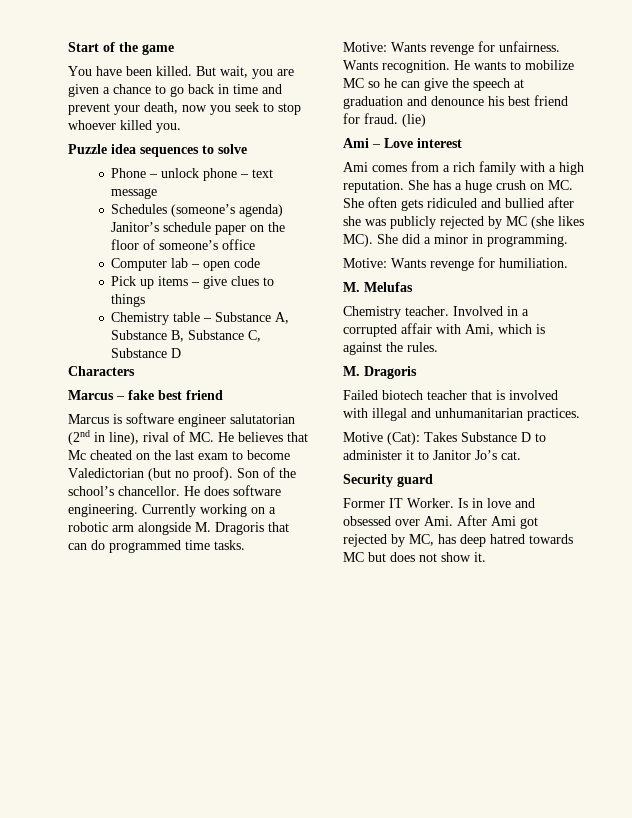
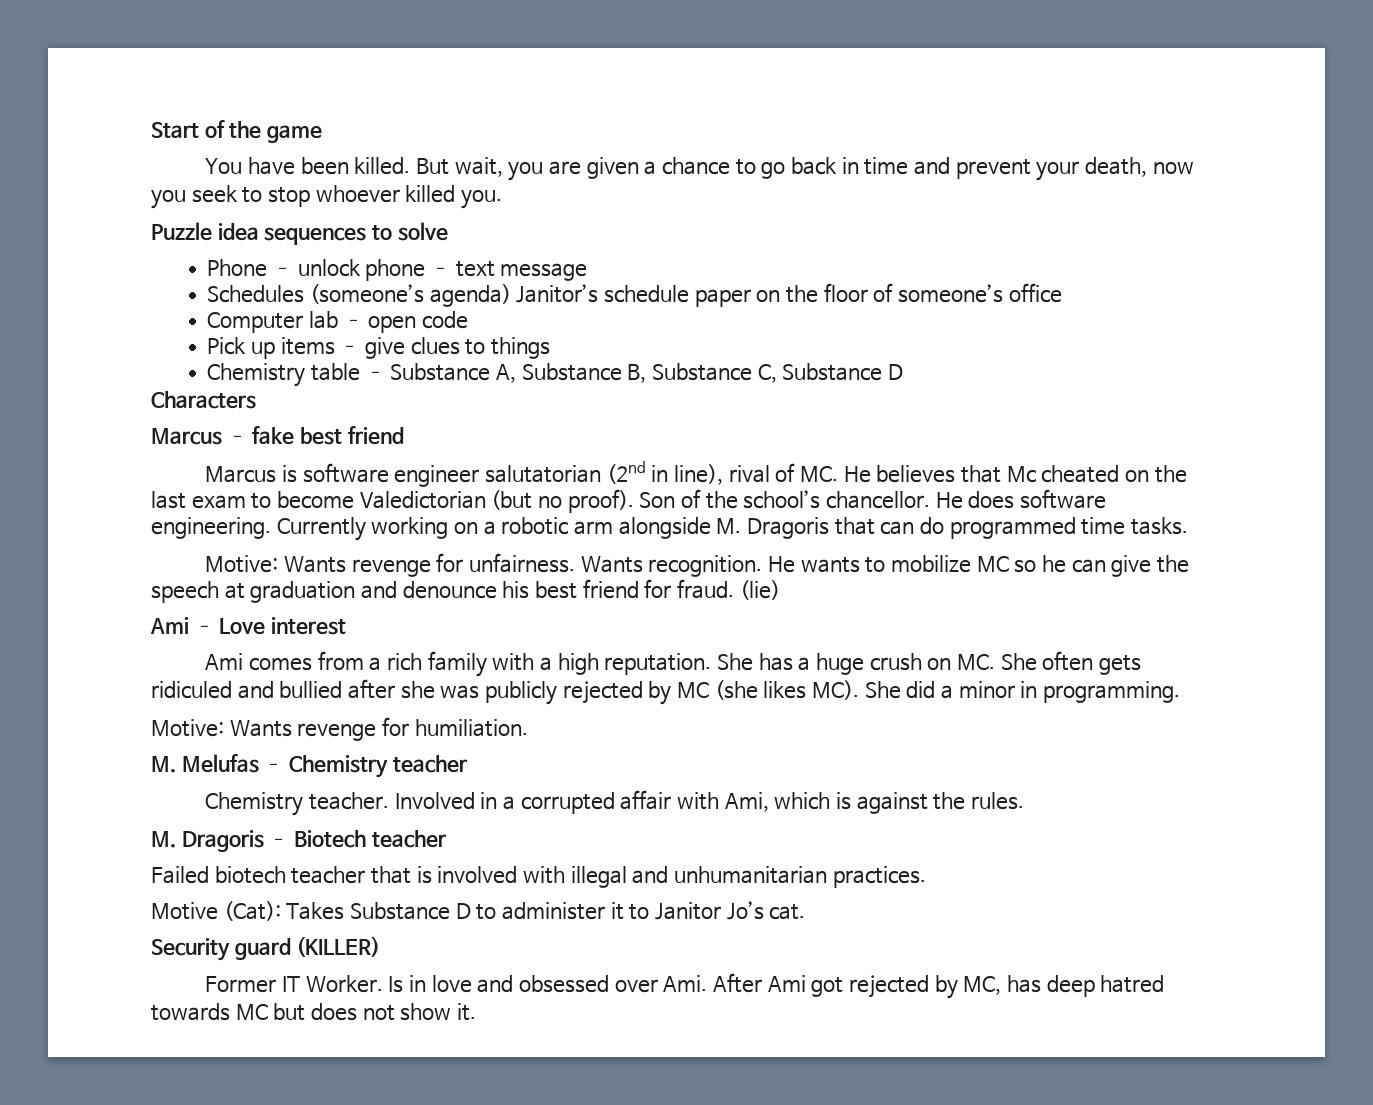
- M. Melufas
+ M. Melufas – Chemistry teacher
  Involved in a corrupted affair with Ami, which is against the rules.
- M. Dragoris
+ M. Dragoris – Biotech teacher
- Security guard
+ Security guard (KILLER)

